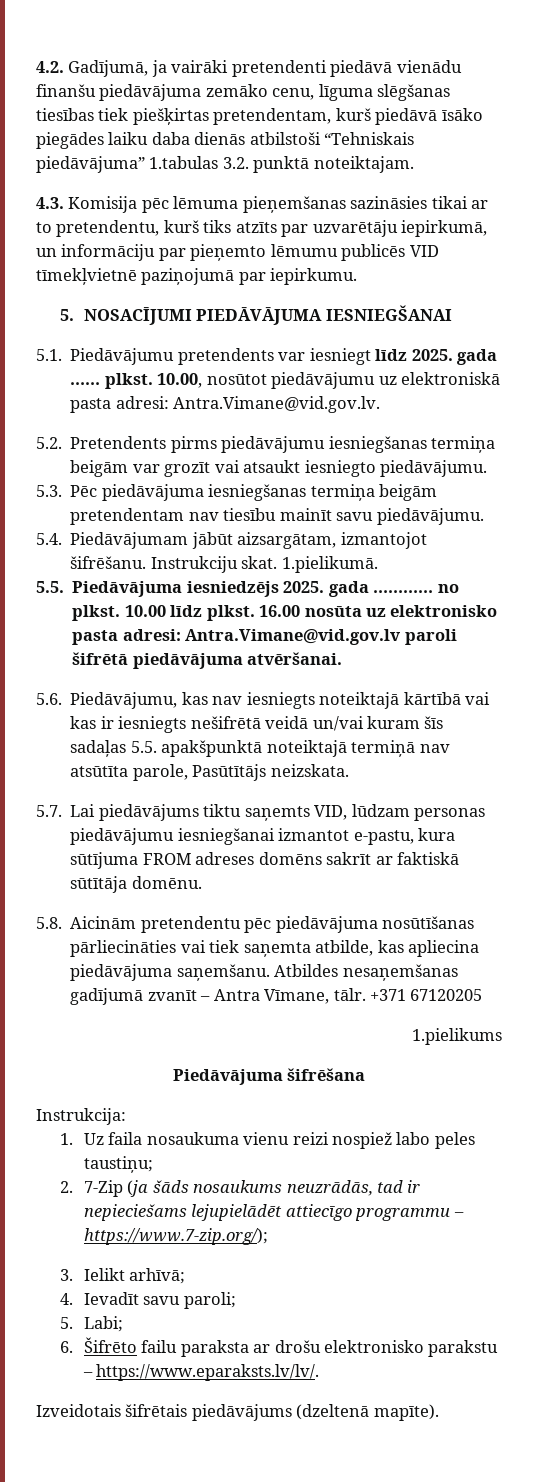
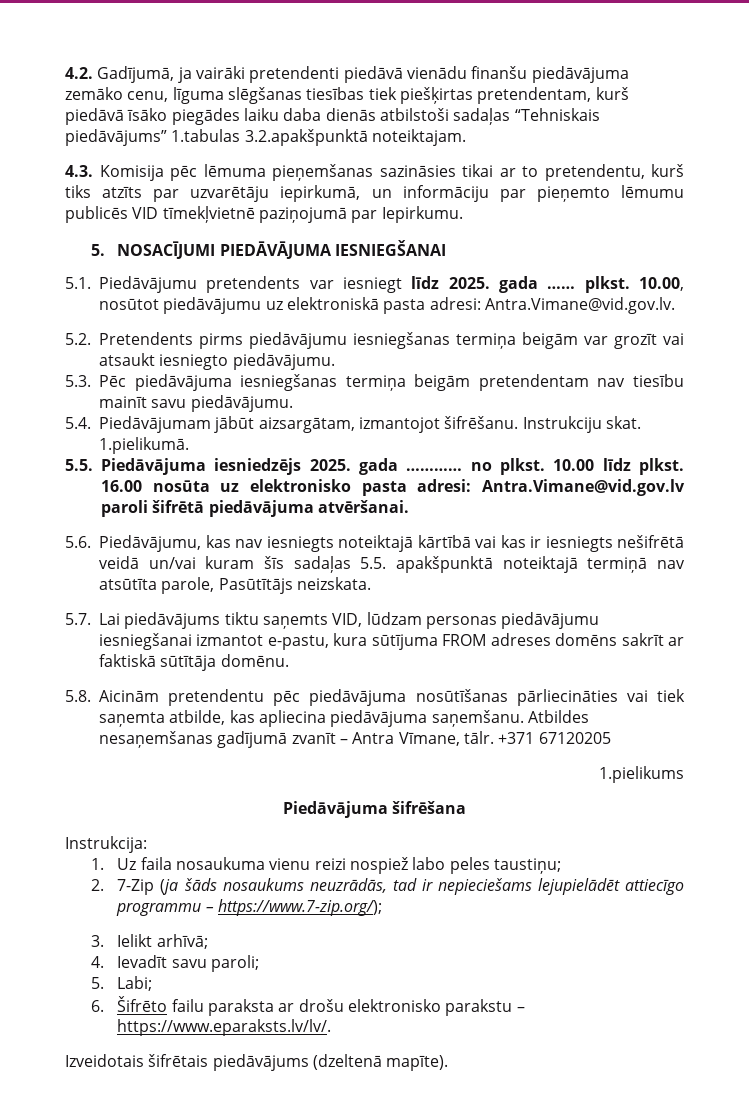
- 4.2. Gadījumā, ja vairāki pretendenti piedāvā vienādu finanšu piedāvājuma zemāko cenu, līguma slēgšanas tiesības tiek piešķirtas pretendentam, kurš piedāvā īsāko piegādes laiku daba dienās atbilstoši “Tehniskais piedāvājuma” 1.tabulas 3.2. punktā noteiktajam.
+ 4.2. Gadījumā, ja vairāki pretendenti piedāvā vienādu finanšu piedāvājuma zemāko cenu, līguma slēgšanas tiesības tiek piešķirtas pretendentam, kurš piedāvā īsāko piegādes laiku daba dienās atbilstoši sadaļas “Tehniskais piedāvājums” 1.tabulas 3.2.apakšpunktā noteiktajam.
- 4.3. Komisija pēc lēmuma pieņemšanas sazināsies tikai ar to pretendentu, kurš tiks atzīts par uzvarētāju iepirkumā, un informāciju par pieņemto lēmumu publicēs VID tīmekļvietnē paziņojumā par iepirkumu.
+ 4.3. Komisija pēc lēmuma pieņemšanas sazināsies tikai ar to pretendentu, kurš tiks atzīts par uzvarētāju iepirkumā, un informāciju par pieņemto lēmumu publicēs VID tīmekļvietnē paziņojumā par Iepirkumu.

